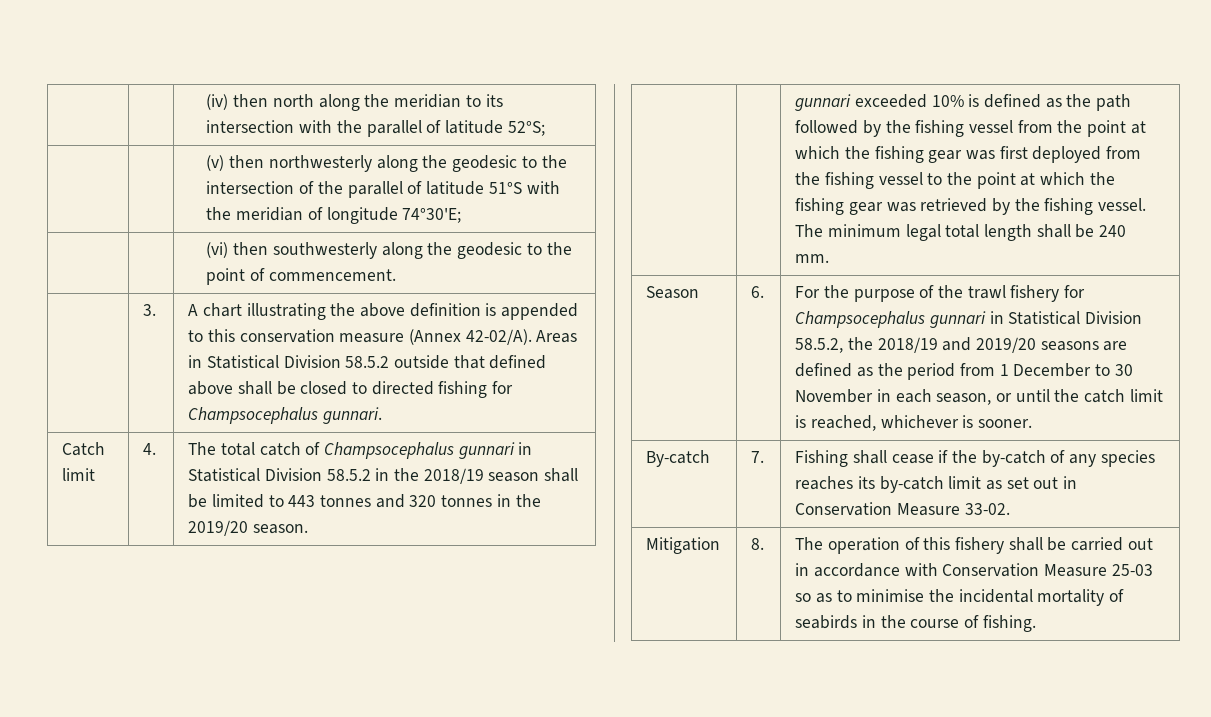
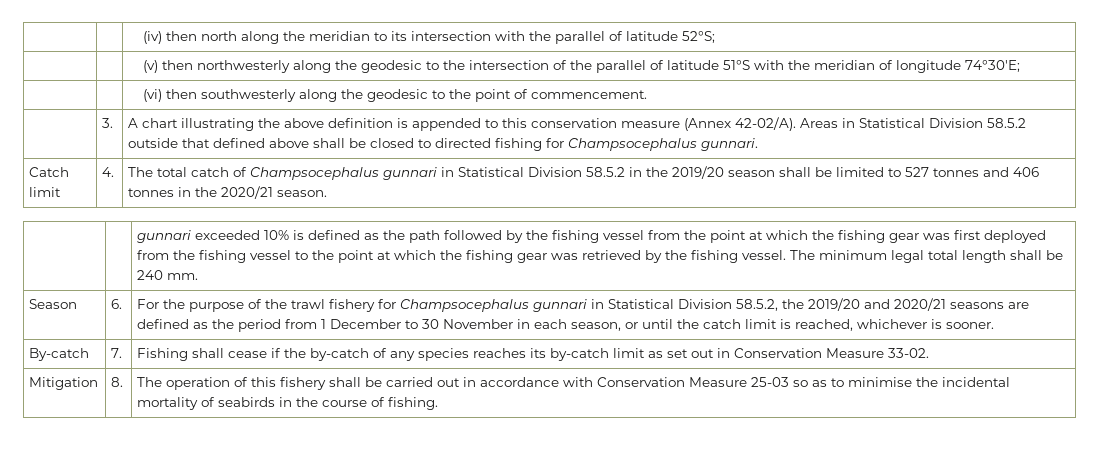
- Catch limit | 4. | The total catch of Champsocephalus gunnari in Statistical Division 58.5.2 in the 2018/19 season shall be limited to 443 tonnes and 320 tonnes in the 2019/20 season.
+ Catch limit | 4. | The total catch of Champsocephalus gunnari in Statistical Division 58.5.2 in the 2019/20 season shall be limited to 527 tonnes and 406 tonnes in the 2020/21 season.
- For the purpose of the trawl fishery for Champsocephalus gunnari in Statistical Division 58.5.2, the 2018/19 and 2019/20 seasons are defined as the period from 1 December to 30 November in each season, or until the catch limit is reached, whichever is sooner.
+ For the purpose of the trawl fishery for Champsocephalus gunnari in Statistical Division 58.5.2, the 2019/20 and 2020/21 seasons are defined as the period from 1 December to 30 November in each season, or until the catch limit is reached, whichever is sooner.

